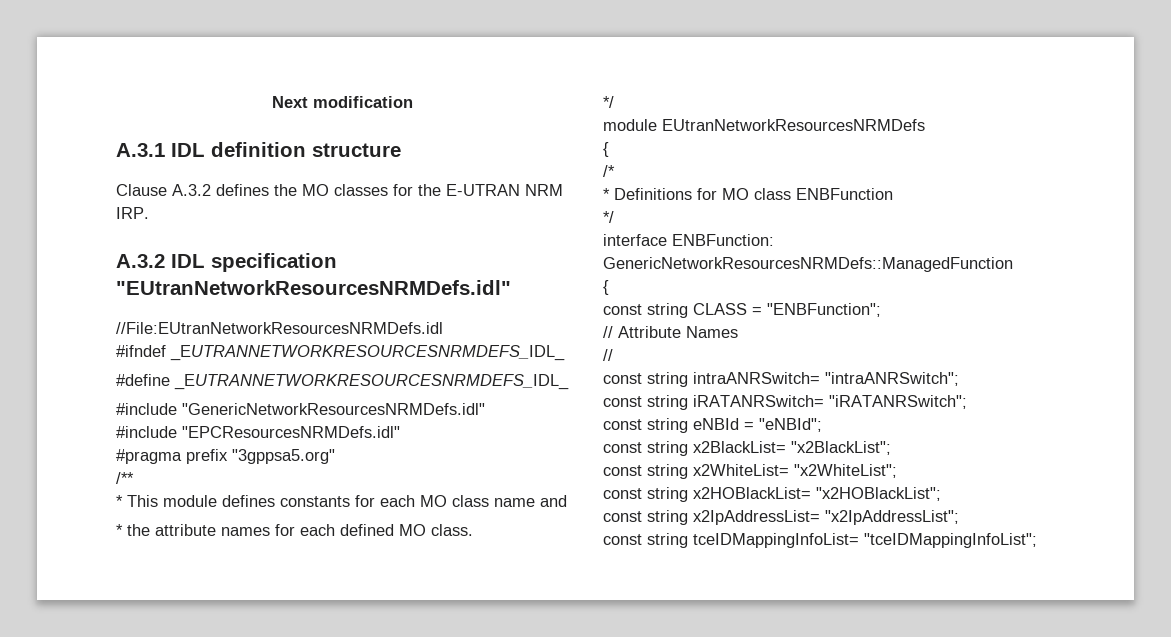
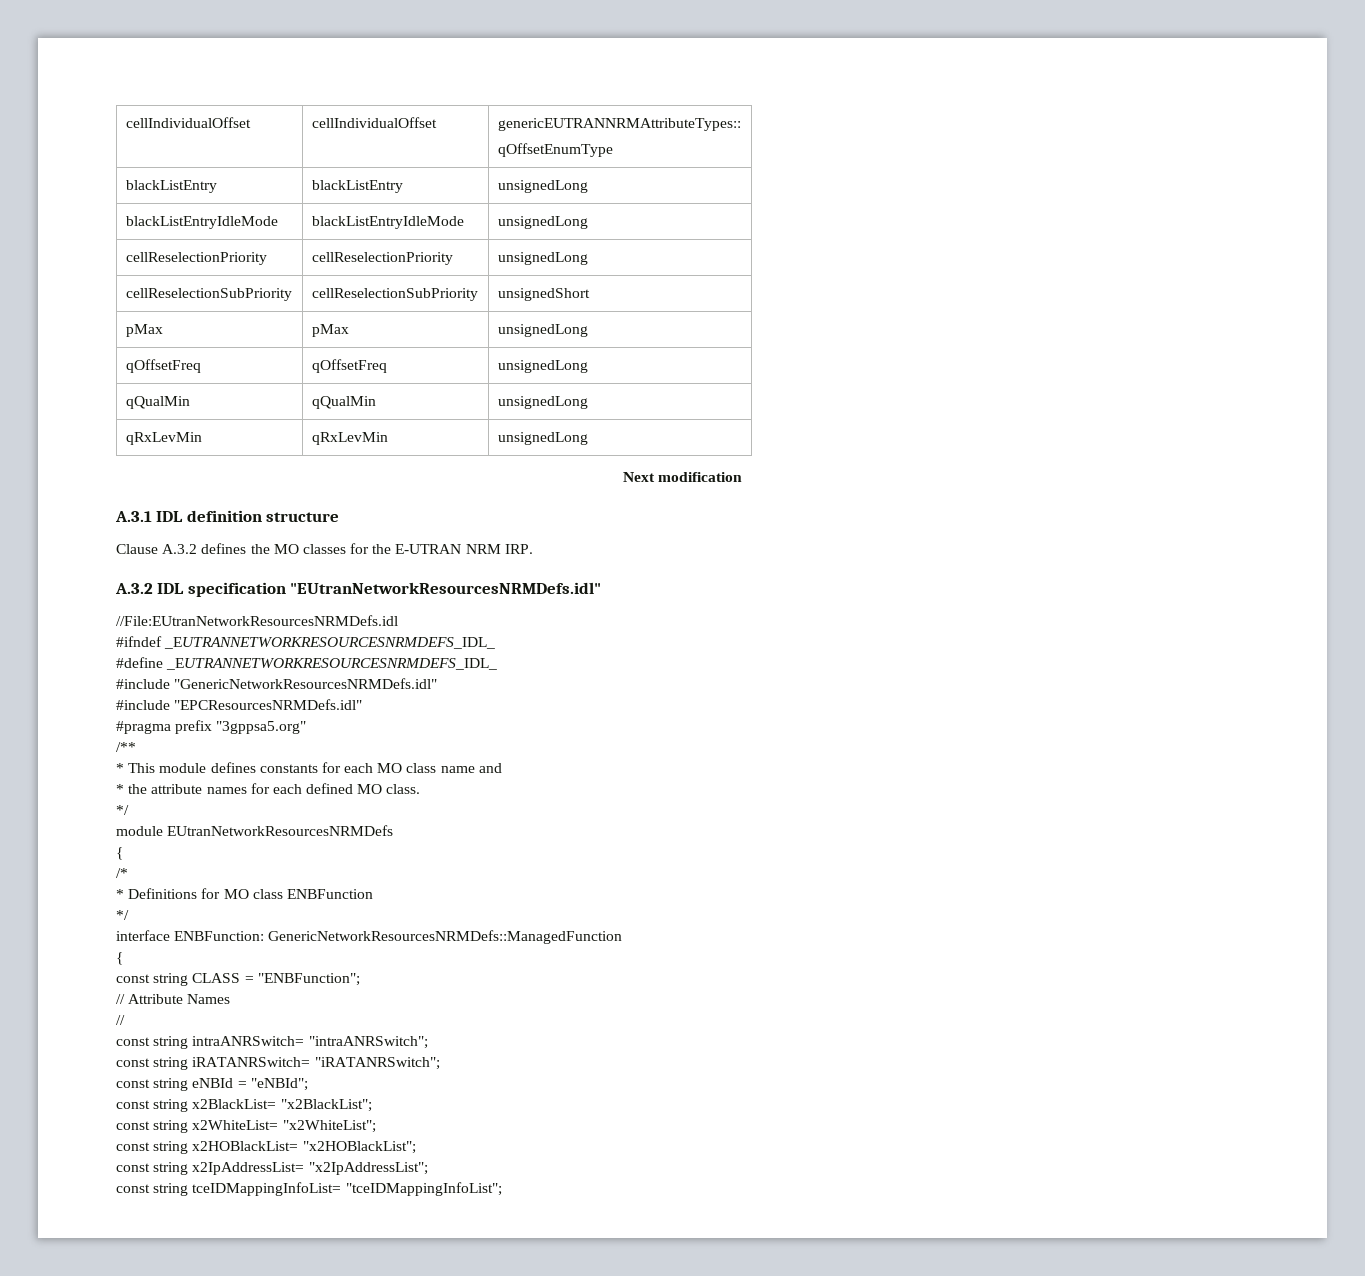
+ cellIndividualOffset | cellIndividualOffset | genericEUTRANNRMAttributeTypes::
+ qOffsetEnumType
+ blackListEntry | blackListEntry | unsignedLong
+ blackListEntryIdleMode | blackListEntryIdleMode | unsignedLong
+ cellReselectionPriority | cellReselectionPriority | unsignedLong
+ cellReselectionSubPriority | cellReselectionSubPriority | unsignedShort
+ pMax | pMax | unsignedLong
+ qOffsetFreq | qOffsetFreq | unsignedLong
+ qQualMin | qQualMin | unsignedLong
+ qRxLevMin | qRxLevMin | unsignedLong

